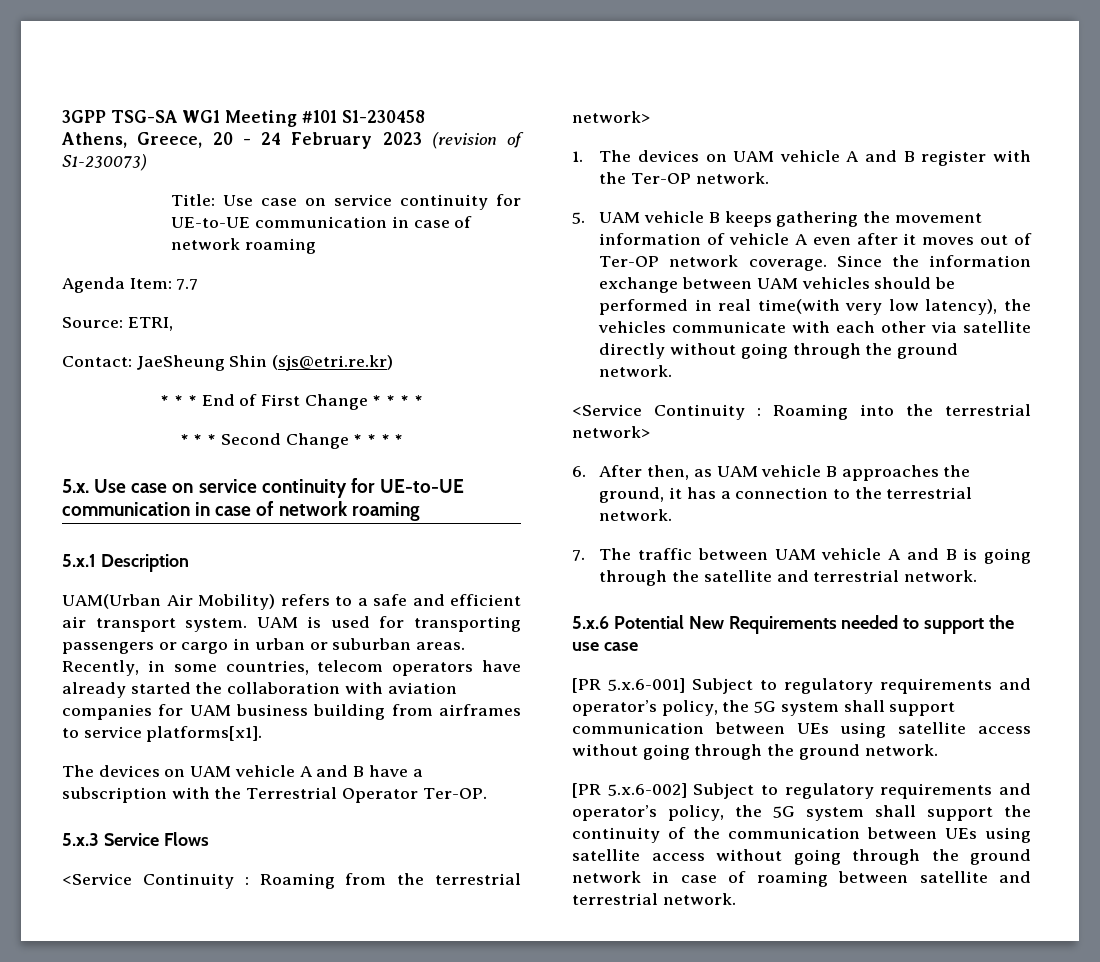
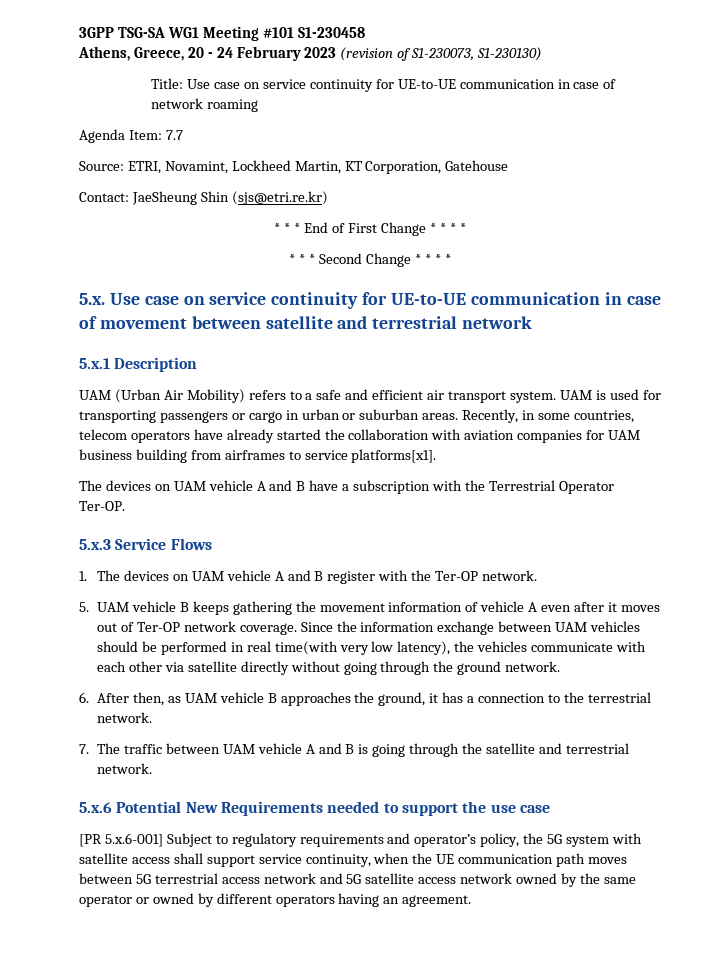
- Athens, Greece, 20 - 24 February 2023 (revision of S1-230073)
+ Athens, Greece, 20 - 24 February 2023 (revision of S1-230073, S1-230130)
- Source: ETRI,
+ Source: ETRI, Novamint, Lockheed Martin, KT Corporation, Gatehouse
- 5.x. Use case on service continuity for UE-to-UE communication in case of network roaming
+ 5.x. Use case on service continuity for UE-to-UE communication in case of movement between satellite and terrestrial network
- UAM(Urban Air Mobility) refers to a safe and efficient air transport system.
+ UAM (Urban Air Mobility) refers to a safe and efficient air transport system.
- <Service Continuity : Roaming from the terrestrial network>
- <Service Continuity : Roaming into the terrestrial network>
- [PR 5.x.6-001] Subject to regulatory requirements and operator’s policy, the 5G system shall support communication between UEs using satellite access without going through the ground network.
- [PR 5.x.6-002] Subject to regulatory requirements and operator’s policy, the 5G system shall support the continuity of the communication between UEs using satellite access without going through the ground network in case of roaming between satellite and terrestrial network.
+ [PR 5.x.6-001] Subject to regulatory requirements and operator’s policy, the 5G system with satellite access shall support service continuity, when the UE communication path moves between 5G terrestrial access network and 5G satellite access network owned by the same operator or owned by different operators having an agreement.

